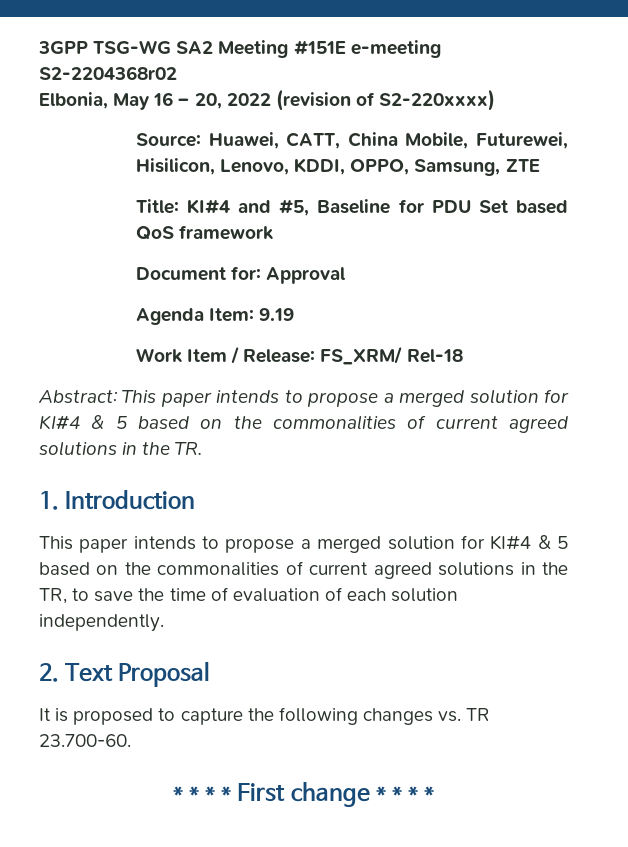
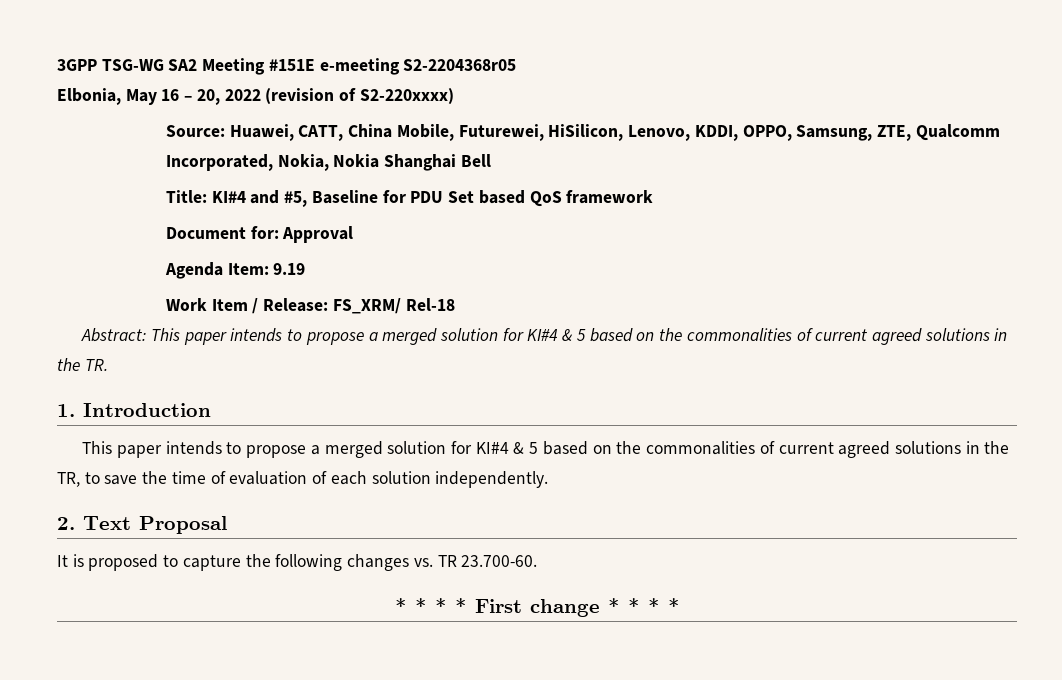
- 3GPP TSG-WG SA2 Meeting #151E e-meeting S2-2204368r02
+ 3GPP TSG-WG SA2 Meeting #151E e-meeting S2-2204368r05
- Source: Huawei, CATT, China Mobile, Futurewei, Hisilicon, Lenovo, KDDI, OPPO, Samsung, ZTE
+ Source: Huawei, CATT, China Mobile, Futurewei, HiSilicon, Lenovo, KDDI, OPPO, Samsung, ZTE, Qualcomm Incorporated, Nokia, Nokia Shanghai Bell

